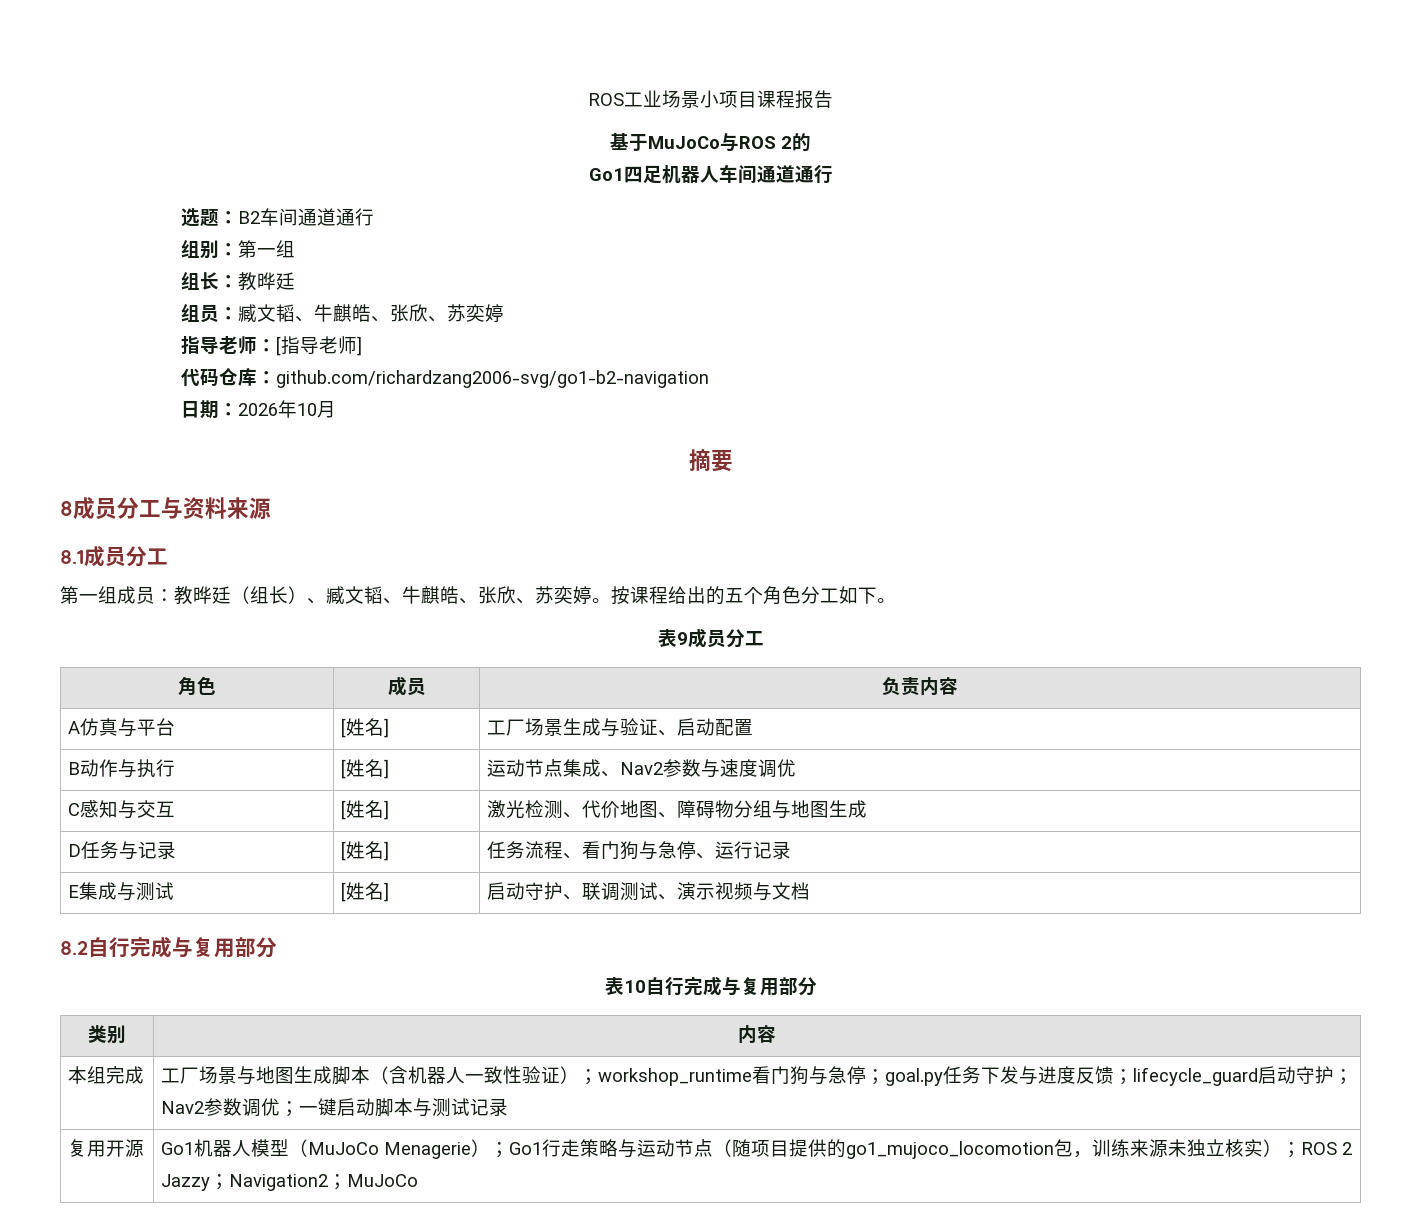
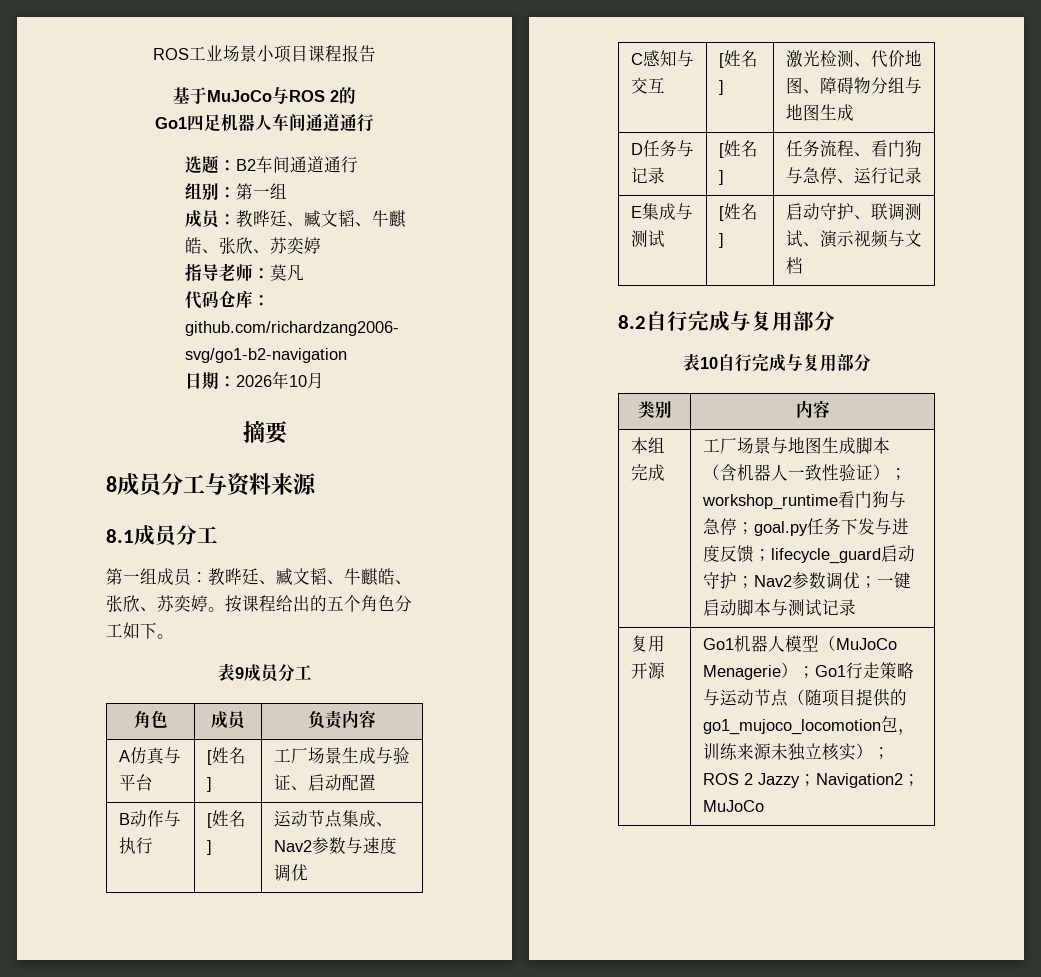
  组别：第一组
- 组长：教晔廷
- 组员：臧文韬、牛麒皓、张欣、苏奕婷
+ 成员：教晔廷、臧文韬、牛麒皓、张欣、苏奕婷
- 指导老师：[指导老师]
+ 指导老师：莫凡
- 第一组成员：教晔廷（组长）、臧文韬、牛麒皓、张欣、苏奕婷。
+ 第一组成员：教晔廷、臧文韬、牛麒皓、张欣、苏奕婷。

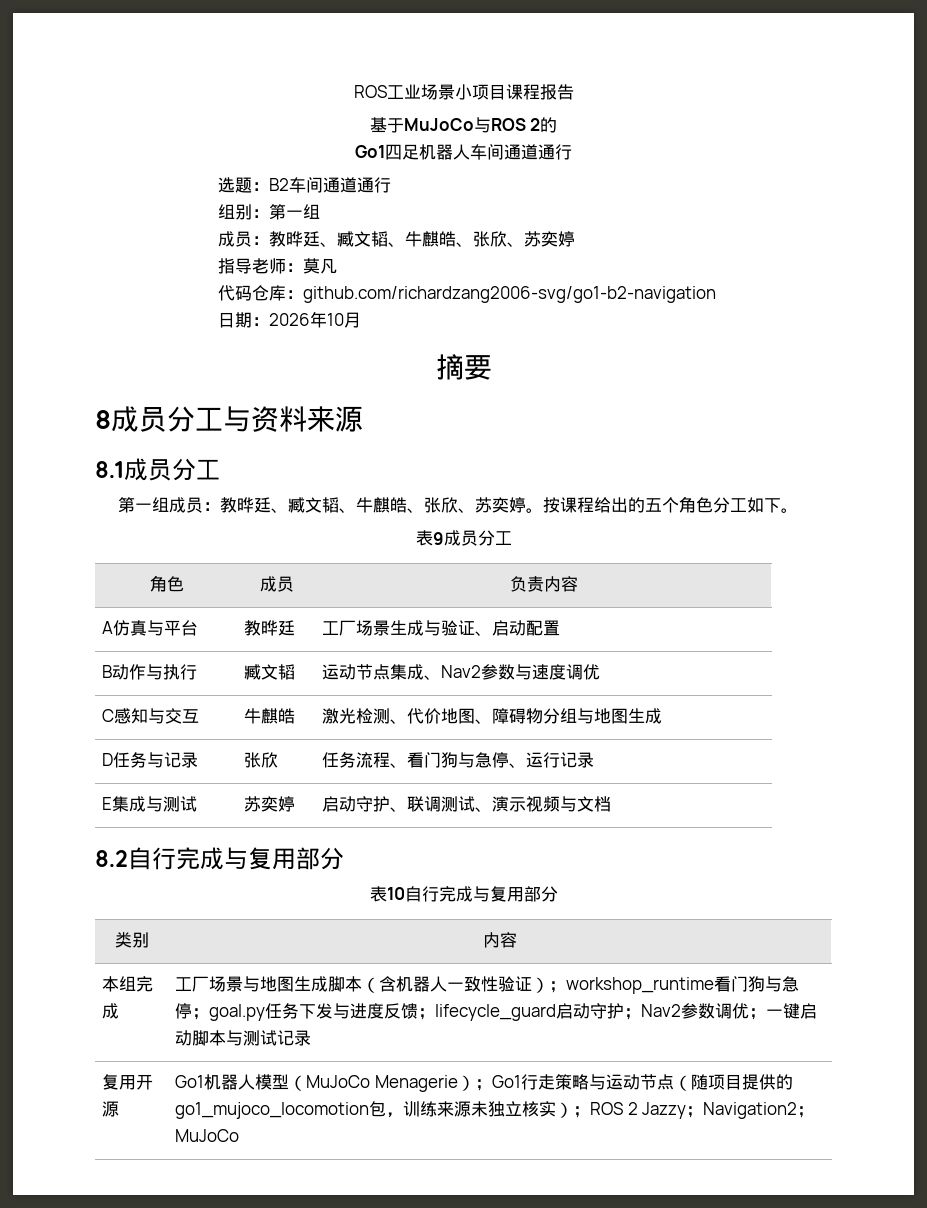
- A仿真与平台 | [姓名] | 工厂场景生成与验证、启动配置
+ A仿真与平台 | 教晔廷 | 工厂场景生成与验证、启动配置
- B动作与执行 | [姓名] | 运动节点集成、Nav2参数与速度调优
+ B动作与执行 | 臧文韬 | 运动节点集成、Nav2参数与速度调优
- C感知与交互 | [姓名] | 激光检测、代价地图、障碍物分组与地图生成
+ C感知与交互 | 牛麒皓 | 激光检测、代价地图、障碍物分组与地图生成
- D任务与记录 | [姓名] | 任务流程、看门狗与急停、运行记录
+ D任务与记录 | 张欣 | 任务流程、看门狗与急停、运行记录
- E集成与测试 | [姓名] | 启动守护、联调测试、演示视频与文档
+ E集成与测试 | 苏奕婷 | 启动守护、联调测试、演示视频与文档

